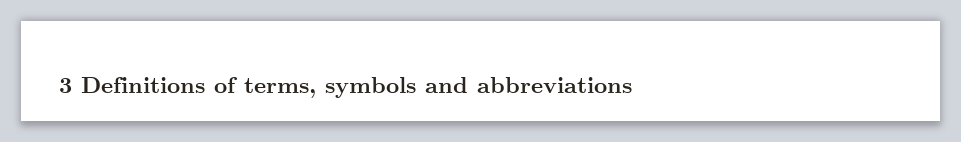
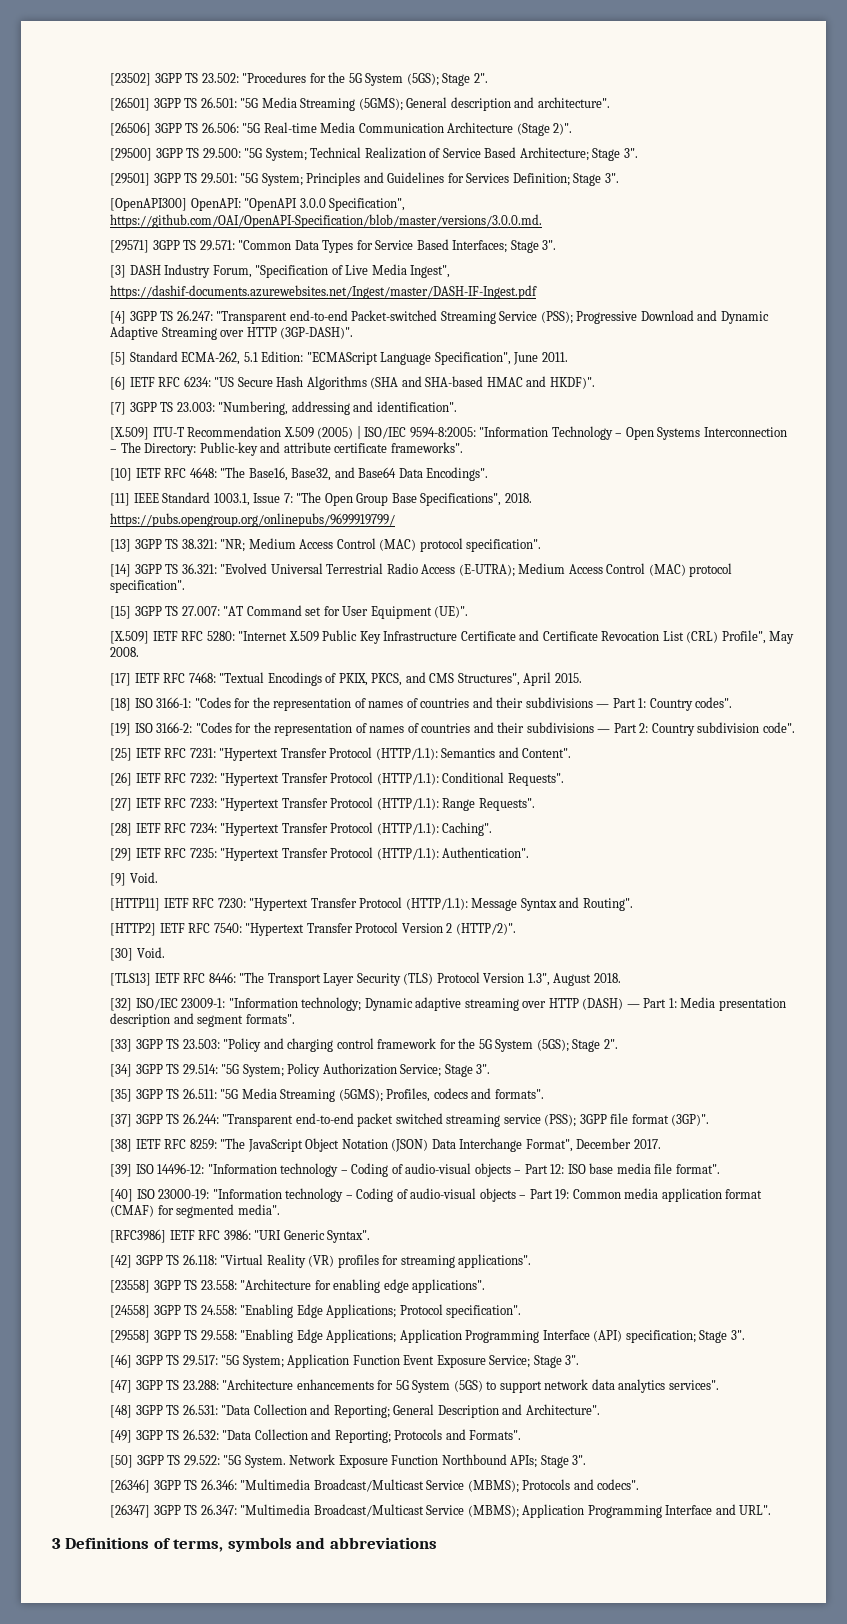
+ [23502] 3GPP TS 23.502: "Procedures for the 5G System (5GS); Stage 2".
+ [26501] 3GPP TS 26.501: "5G Media Streaming (5GMS); General description and architecture".
+ [26506] 3GPP TS 26.506: "5G Real-time Media Communication Architecture (Stage 2)".
+ [29500] 3GPP TS 29.500: "5G System; Technical Realization of Service Based Architecture; Stage 3".
+ [29501] 3GPP TS 29.501: "5G System; Principles and Guidelines for Services Definition; Stage 3".
+ [OpenAPI300] OpenAPI: "OpenAPI 3.0.0 Specification", https://github.com/OAI/OpenAPI-Specification/blob/master/versions/3.0.0.md.
+ [29571] 3GPP TS 29.571: "Common Data Types for Service Based Interfaces; Stage 3".
+ [3] DASH Industry Forum, "Specification of Live Media Ingest",
+ https://dashif-documents.azurewebsites.net/Ingest/master/DASH-IF-Ingest.pdf
+ [4] 3GPP TS 26.247: "Transparent end-to-end Packet-switched Streaming Service (PSS); Progressive Download and Dynamic Adaptive Streaming over HTTP (3GP-DASH)".
+ [5] Standard ECMA-262, 5.1 Edition: "ECMAScript Language Specification", June 2011.
+ [6] IETF RFC 6234: "US Secure Hash Algorithms (SHA and SHA-based HMAC and HKDF)".
+ [7] 3GPP TS 23.003: "Numbering, addressing and identification".
+ [X.509] ITU-T Recommendation X.509 (2005) | ISO/IEC 9594-8:2005: "Information Technology – Open Systems Interconnection – The Directory: Public-key and attribute certificate frameworks".
+ [10] IETF RFC 4648: "The Base16, Base32, and Base64 Data Encodings".
+ [11] IEEE Standard 1003.1, Issue 7: "The Open Group Base Specifications", 2018.
+ https://pubs.opengroup.org/onlinepubs/9699919799/
+ [13] 3GPP TS 38.321: "NR; Medium Access Control (MAC) protocol specification".
+ [14] 3GPP TS 36.321: "Evolved Universal Terrestrial Radio Access (E-UTRA); Medium Access Control (MAC) protocol specification".
+ [15] 3GPP TS 27.007: "AT Command set for User Equipment (UE)".
+ [X.509] IETF RFC 5280: "Internet X.509 Public Key Infrastructure Certificate and Certificate Revocation List (CRL) Profile", May 2008.
+ [17] IETF RFC 7468: "Textual Encodings of PKIX, PKCS, and CMS Structures", April 2015.
+ [18] ISO 3166-1: "Codes for the representation of names of countries and their subdivisions — Part 1: Country codes".
+ [19] ISO 3166-2: "Codes for the representation of names of countries and their subdivisions — Part 2: Country subdivision code".
+ [25] IETF RFC 7231: "Hypertext Transfer Protocol (HTTP/1.1): Semantics and Content".
+ [26] IETF RFC 7232: "Hypertext Transfer Protocol (HTTP/1.1): Conditional Requests".
+ [27] IETF RFC 7233: "Hypertext Transfer Protocol (HTTP/1.1): Range Requests".
+ [28] IETF RFC 7234: "Hypertext Transfer Protocol (HTTP/1.1): Caching".
+ [29] IETF RFC 7235: "Hypertext Transfer Protocol (HTTP/1.1): Authentication".
+ [9] Void.
+ [HTTP11] IETF RFC 7230: "Hypertext Transfer Protocol (HTTP/1.1): Message Syntax and Routing".
+ [HTTP2] IETF RFC 7540: "Hypertext Transfer Protocol Version 2 (HTTP/2)".
+ [30] Void.
+ [TLS13] IETF RFC 8446: "The Transport Layer Security (TLS) Protocol Version 1.3", August 2018.
+ [32] ISO/IEC 23009-1: "Information technology; Dynamic adaptive streaming over HTTP (DASH) — Part 1: Media presentation description and segment formats".
+ [33] 3GPP TS 23.503: "Policy and charging control framework for the 5G System (5GS); Stage 2".
+ [34] 3GPP TS 29.514: "5G System; Policy Authorization Service; Stage 3".
+ [35] 3GPP TS 26.511: "5G Media Streaming (5GMS); Profiles, codecs and formats".
+ [37] 3GPP TS 26.244: "Transparent end-to-end packet switched streaming service (PSS); 3GPP file format (3GP)".
+ [38] IETF RFC 8259: "The JavaScript Object Notation (JSON) Data Interchange Format", December 2017.
+ [39] ISO 14496-12: "Information technology – Coding of audio-visual objects – Part 12: ISO base media file format".
+ [40] ISO 23000-19: "Information technology – Coding of audio-visual objects – Part 19: Common media application format (CMAF) for segmented media".
+ [RFC3986] IETF RFC 3986: "URI Generic Syntax".
+ [42] 3GPP TS 26.118: "Virtual Reality (VR) profiles for streaming applications".
+ [23558] 3GPP TS 23.558: "Architecture for enabling edge applications".
+ [24558] 3GPP TS 24.558: "Enabling Edge Applications; Protocol specification".
+ [29558] 3GPP TS 29.558: "Enabling Edge Applications; Application Programming Interface (API) specification; Stage 3".
+ [46] 3GPP TS 29.517: "5G System; Application Function Event Exposure Service; Stage 3".
+ [47] 3GPP TS 23.288: "Architecture enhancements for 5G System (5GS) to support network data analytics services".
+ [48] 3GPP TS 26.531: "Data Collection and Reporting; General Description and Architecture".
+ [49] 3GPP TS 26.532: "Data Collection and Reporting; Protocols and Formats".
+ [50] 3GPP TS 29.522: "5G System. Network Exposure Function Northbound APIs; Stage 3".
+ [26346] 3GPP TS 26.346: "Multimedia Broadcast/Multicast Service (MBMS); Protocols and codecs".
+ [26347] 3GPP TS 26.347: "Multimedia Broadcast/Multicast Service (MBMS); Application Programming Interface and URL".

